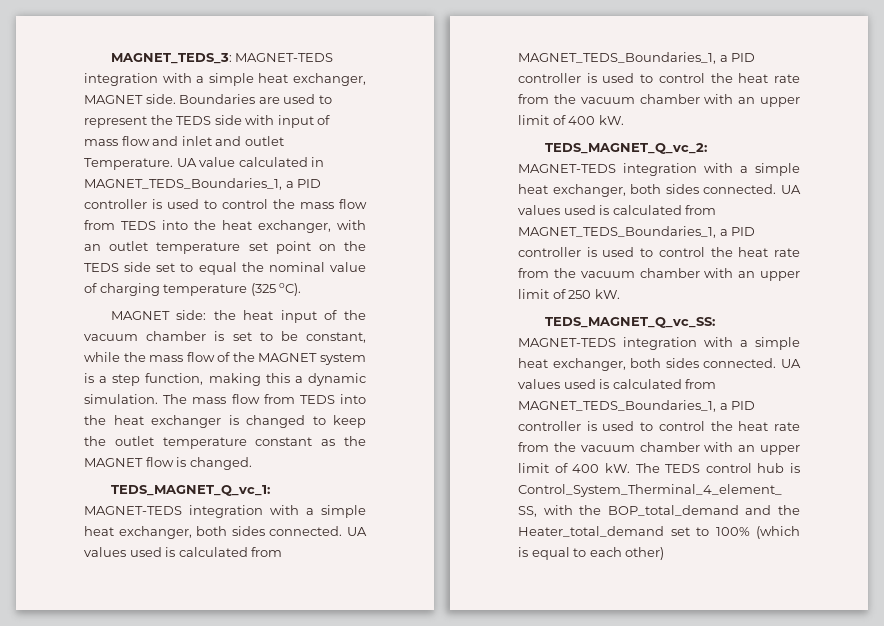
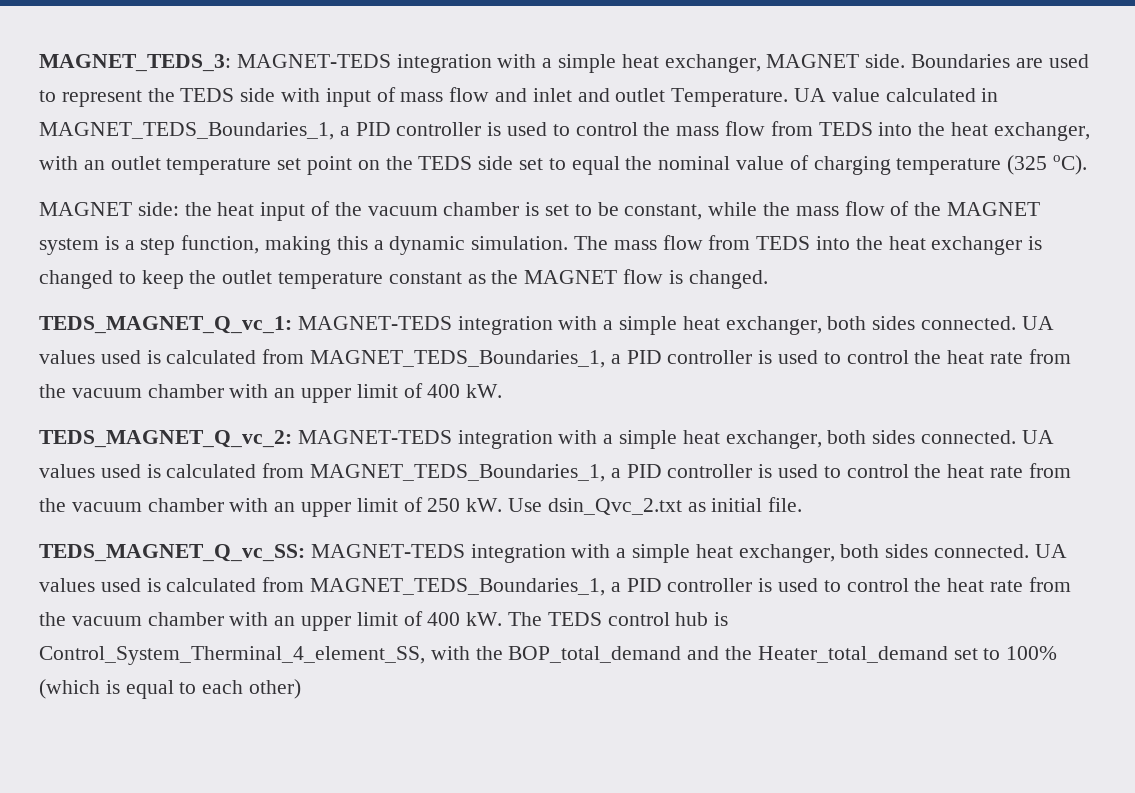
+ Use dsin_Qvc_2.txt as initial file.

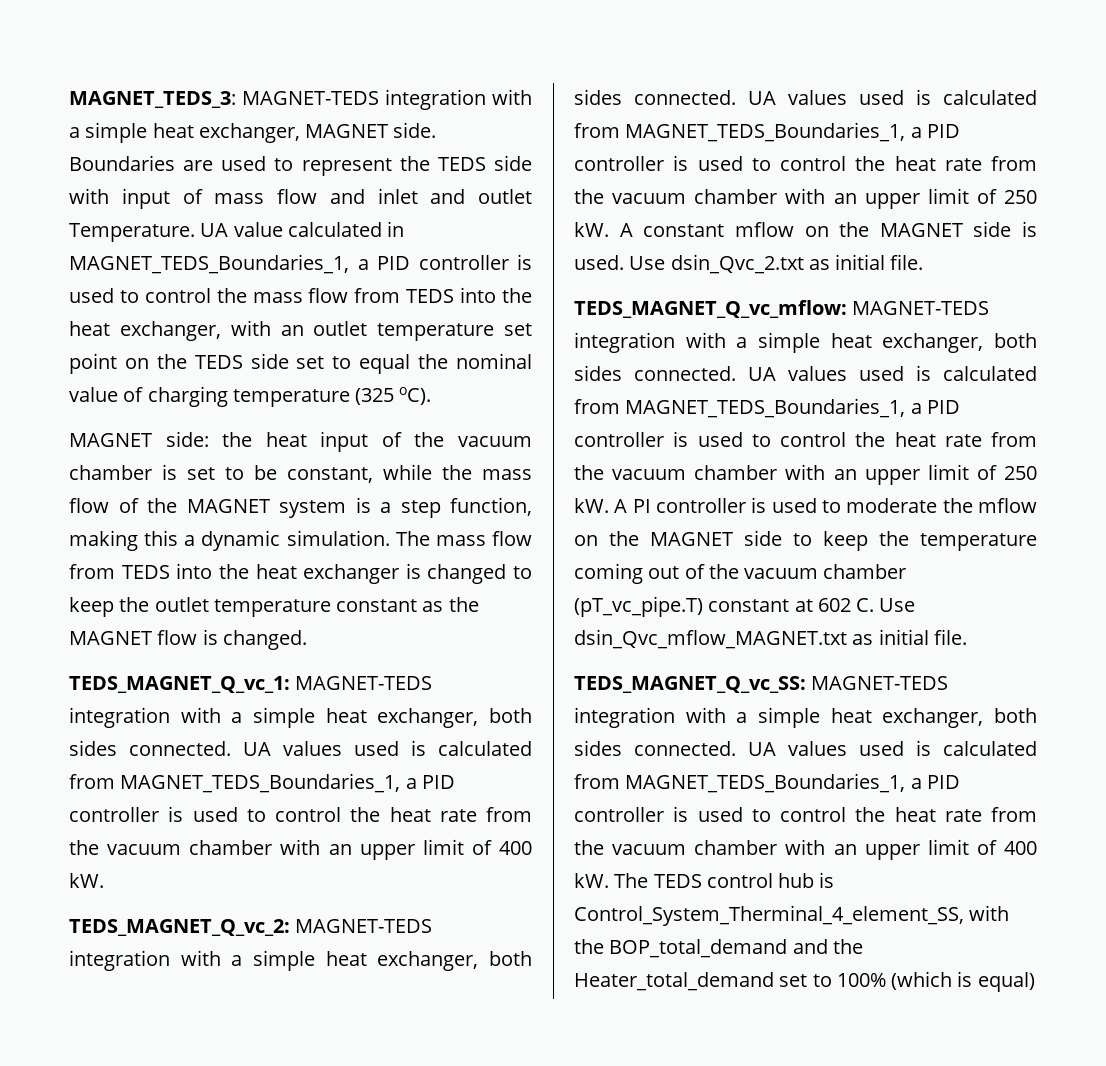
+ A constant mflow on the MAGNET side is used.
+ TEDS_MAGNET_Q_vc_mflow: MAGNET-TEDS integration with a simple heat exchanger, both sides connected. UA values used is calculated from MAGNET_TEDS_Boundaries_1, a PID controller is used to control the heat rate from the vacuum chamber with an upper limit of 250 kW. A PI controller is used to moderate the mflow on the MAGNET side to keep the temperature coming out of the vacuum chamber (pT_vc_pipe.T) constant at 602 C. Use dsin_Qvc_mflow_MAGNET.txt as initial file.
- The TEDS control hub is Control_System_Therminal_4_element_SS, with the BOP_total_demand and the Heater_total_demand set to 100% (which is equal to each other)
+ The TEDS control hub is Control_System_Therminal_4_element_SS, with the BOP_total_demand and the Heater_total_demand set to 100% (which is equal)

